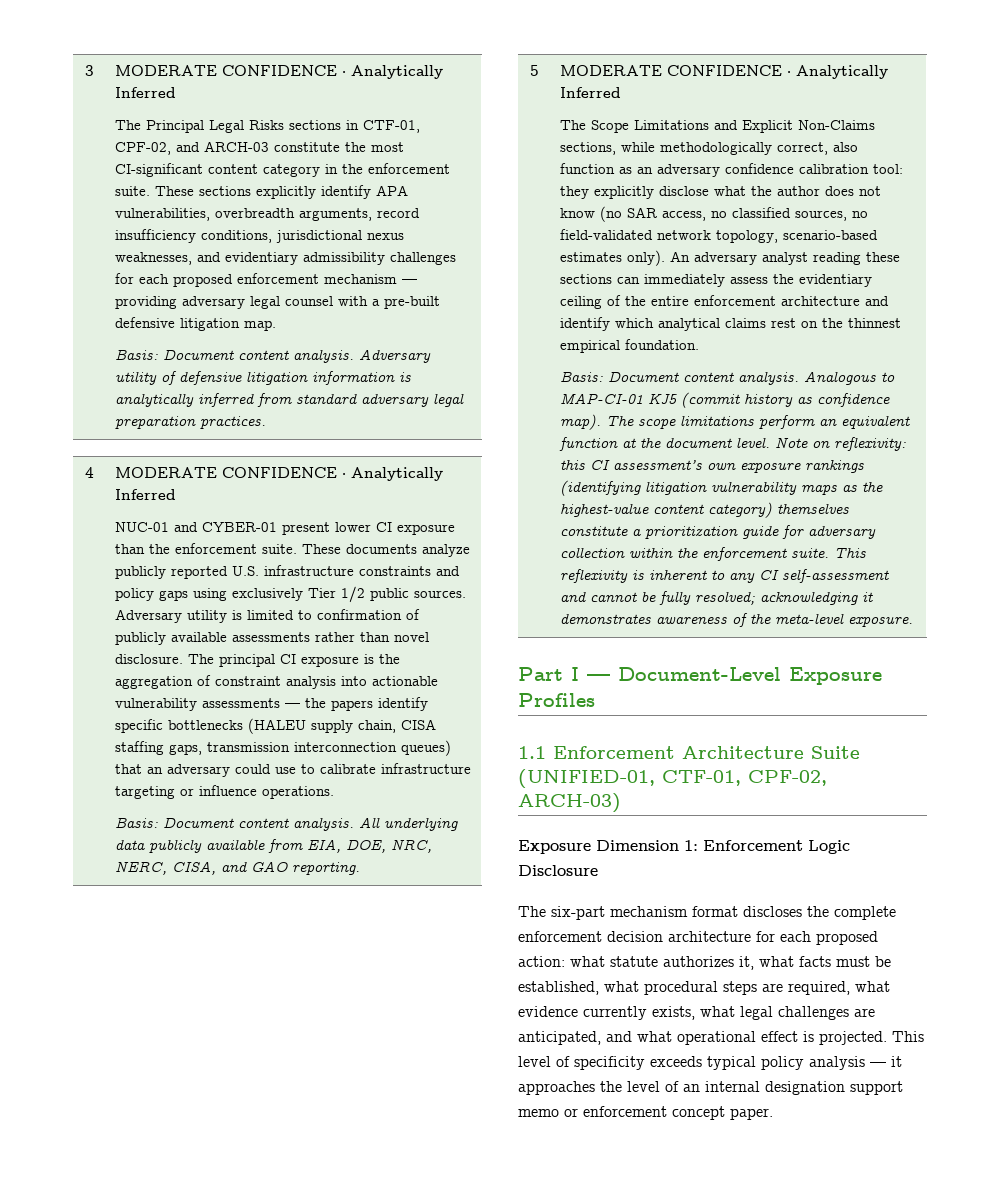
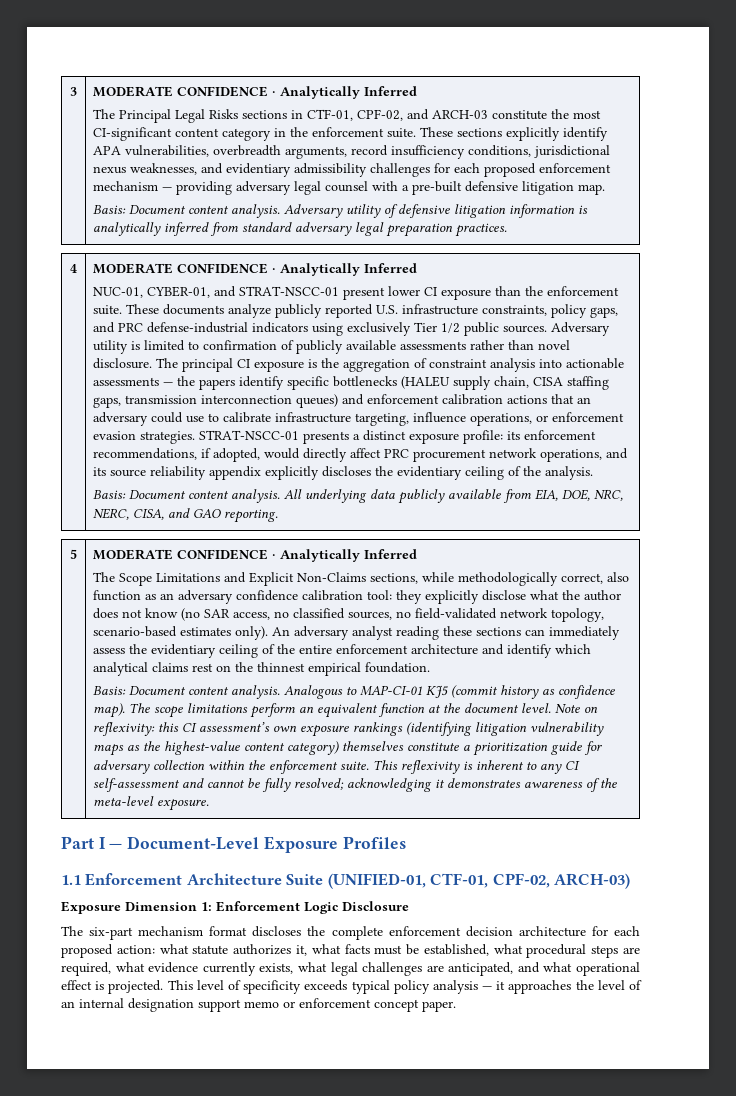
- NUC-01 and CYBER-01 present lower CI exposure than the enforcement suite.
+ NUC-01, CYBER-01, and STRAT-NSCC-01 present lower CI exposure than the enforcement suite.
- These documents analyze publicly reported U.S. infrastructure constraints and policy gaps using exclusively Tier 1/2 public sources.
+ These documents analyze publicly reported U.S. infrastructure constraints, policy gaps, and PRC defense-industrial indicators using exclusively Tier 1/2 public sources.
- The principal CI exposure is the aggregation of constraint analysis into actionable vulnerability assessments — the papers identify specific bottlenecks (HALEU supply chain, CISA staffing gaps, transmission interconnection queues) that an adversary could use to calibrate infrastructure targeting or influence operations.
+ The principal CI exposure is the aggregation of constraint analysis into actionable assessments — the papers identify specific bottlenecks (HALEU supply chain, CISA staffing gaps, transmission interconnection queues) and enforcement calibration actions that an adversary could use to calibrate infrastructure targeting, influence operations, or enforcement evasion strategies. STRAT-NSCC-01 presents a distinct exposure profile: its enforcement recommendations, if adopted, would directly affect PRC procurement network operations, and its source reliability appendix explicitly discloses the evidentiary ceiling of the analysis.

